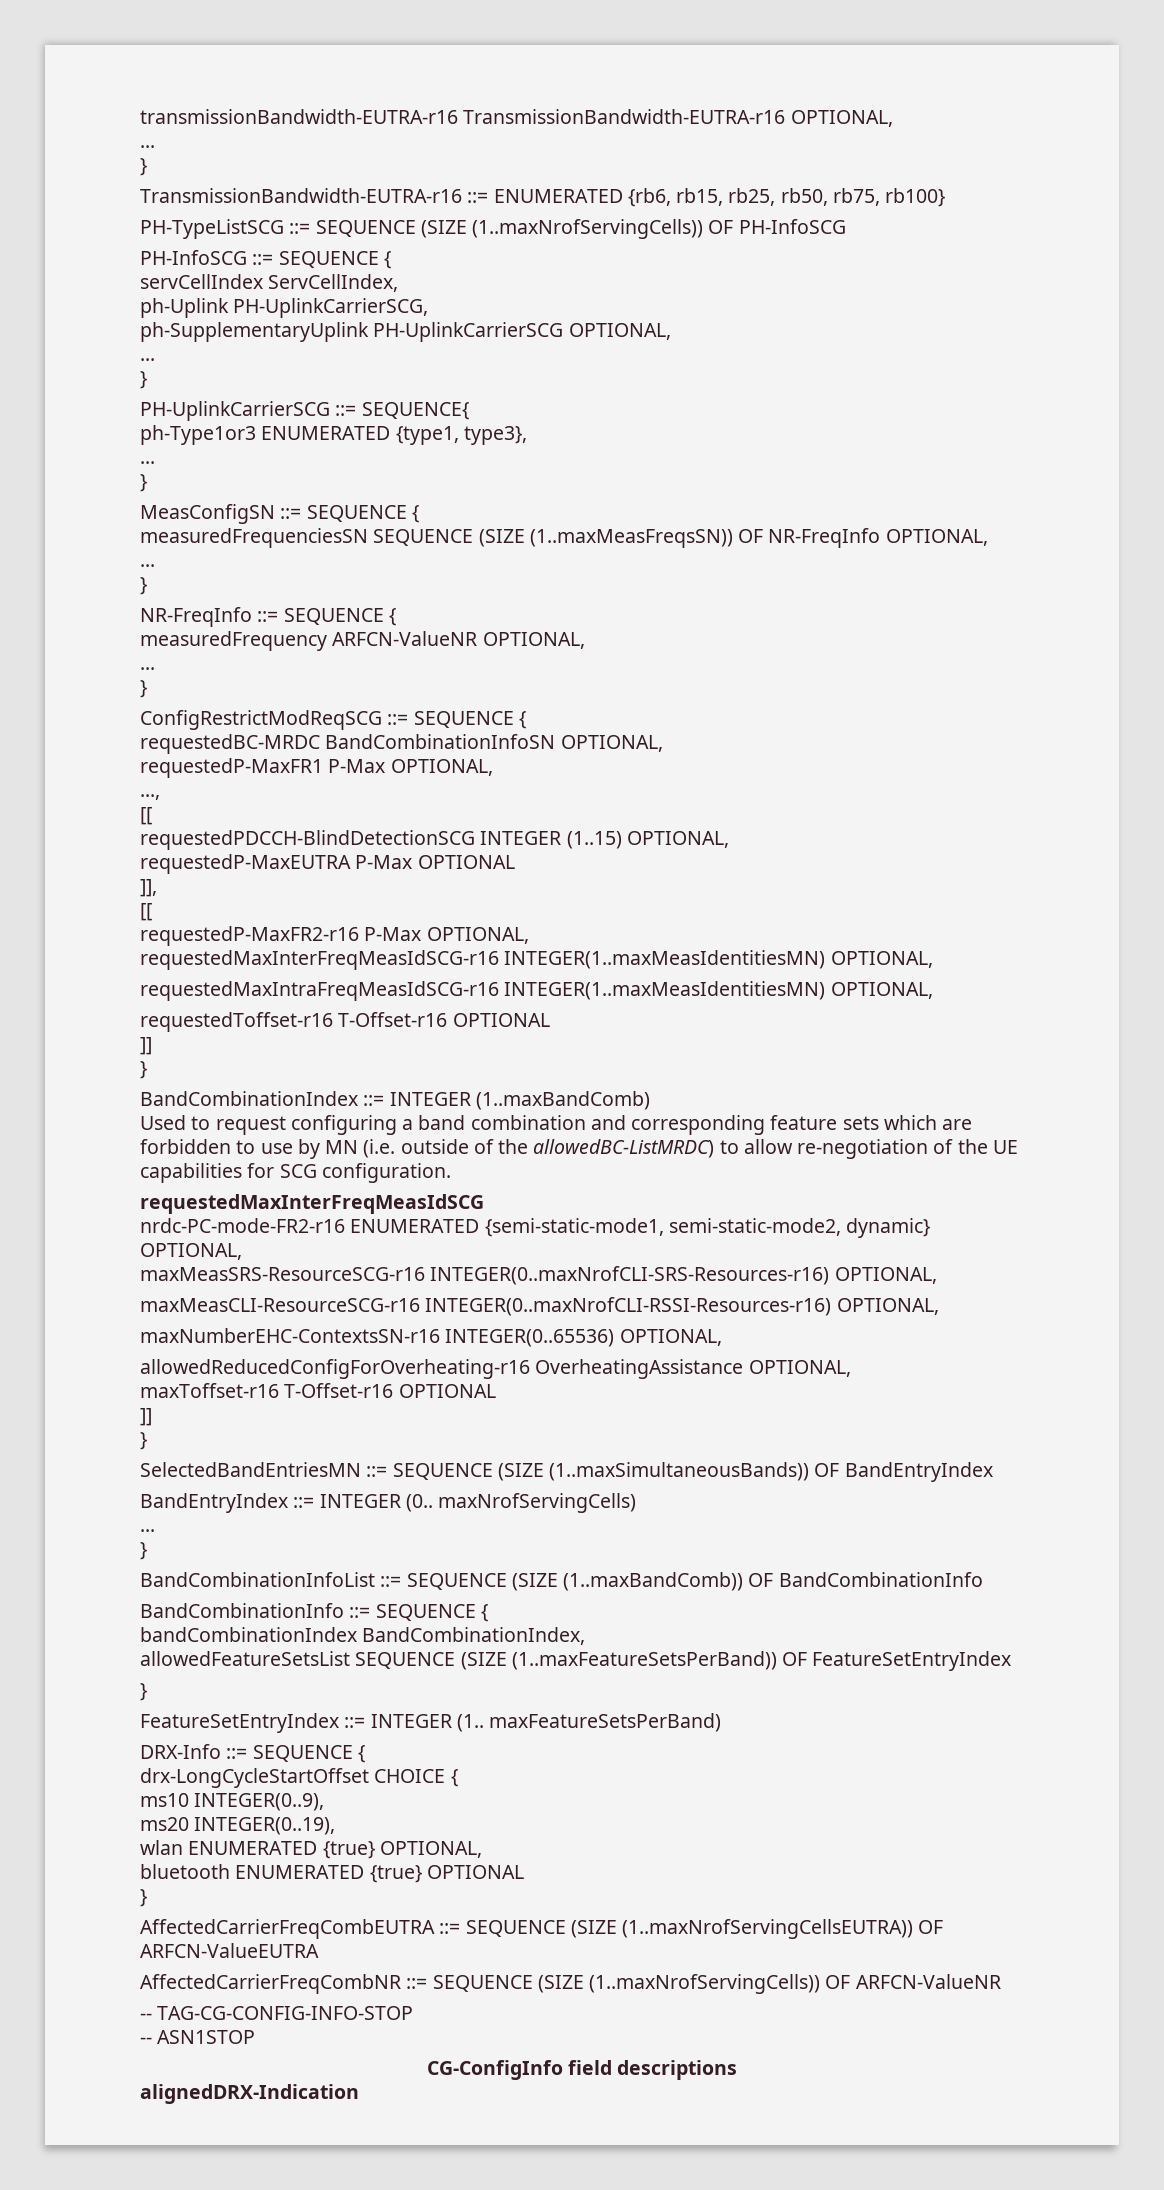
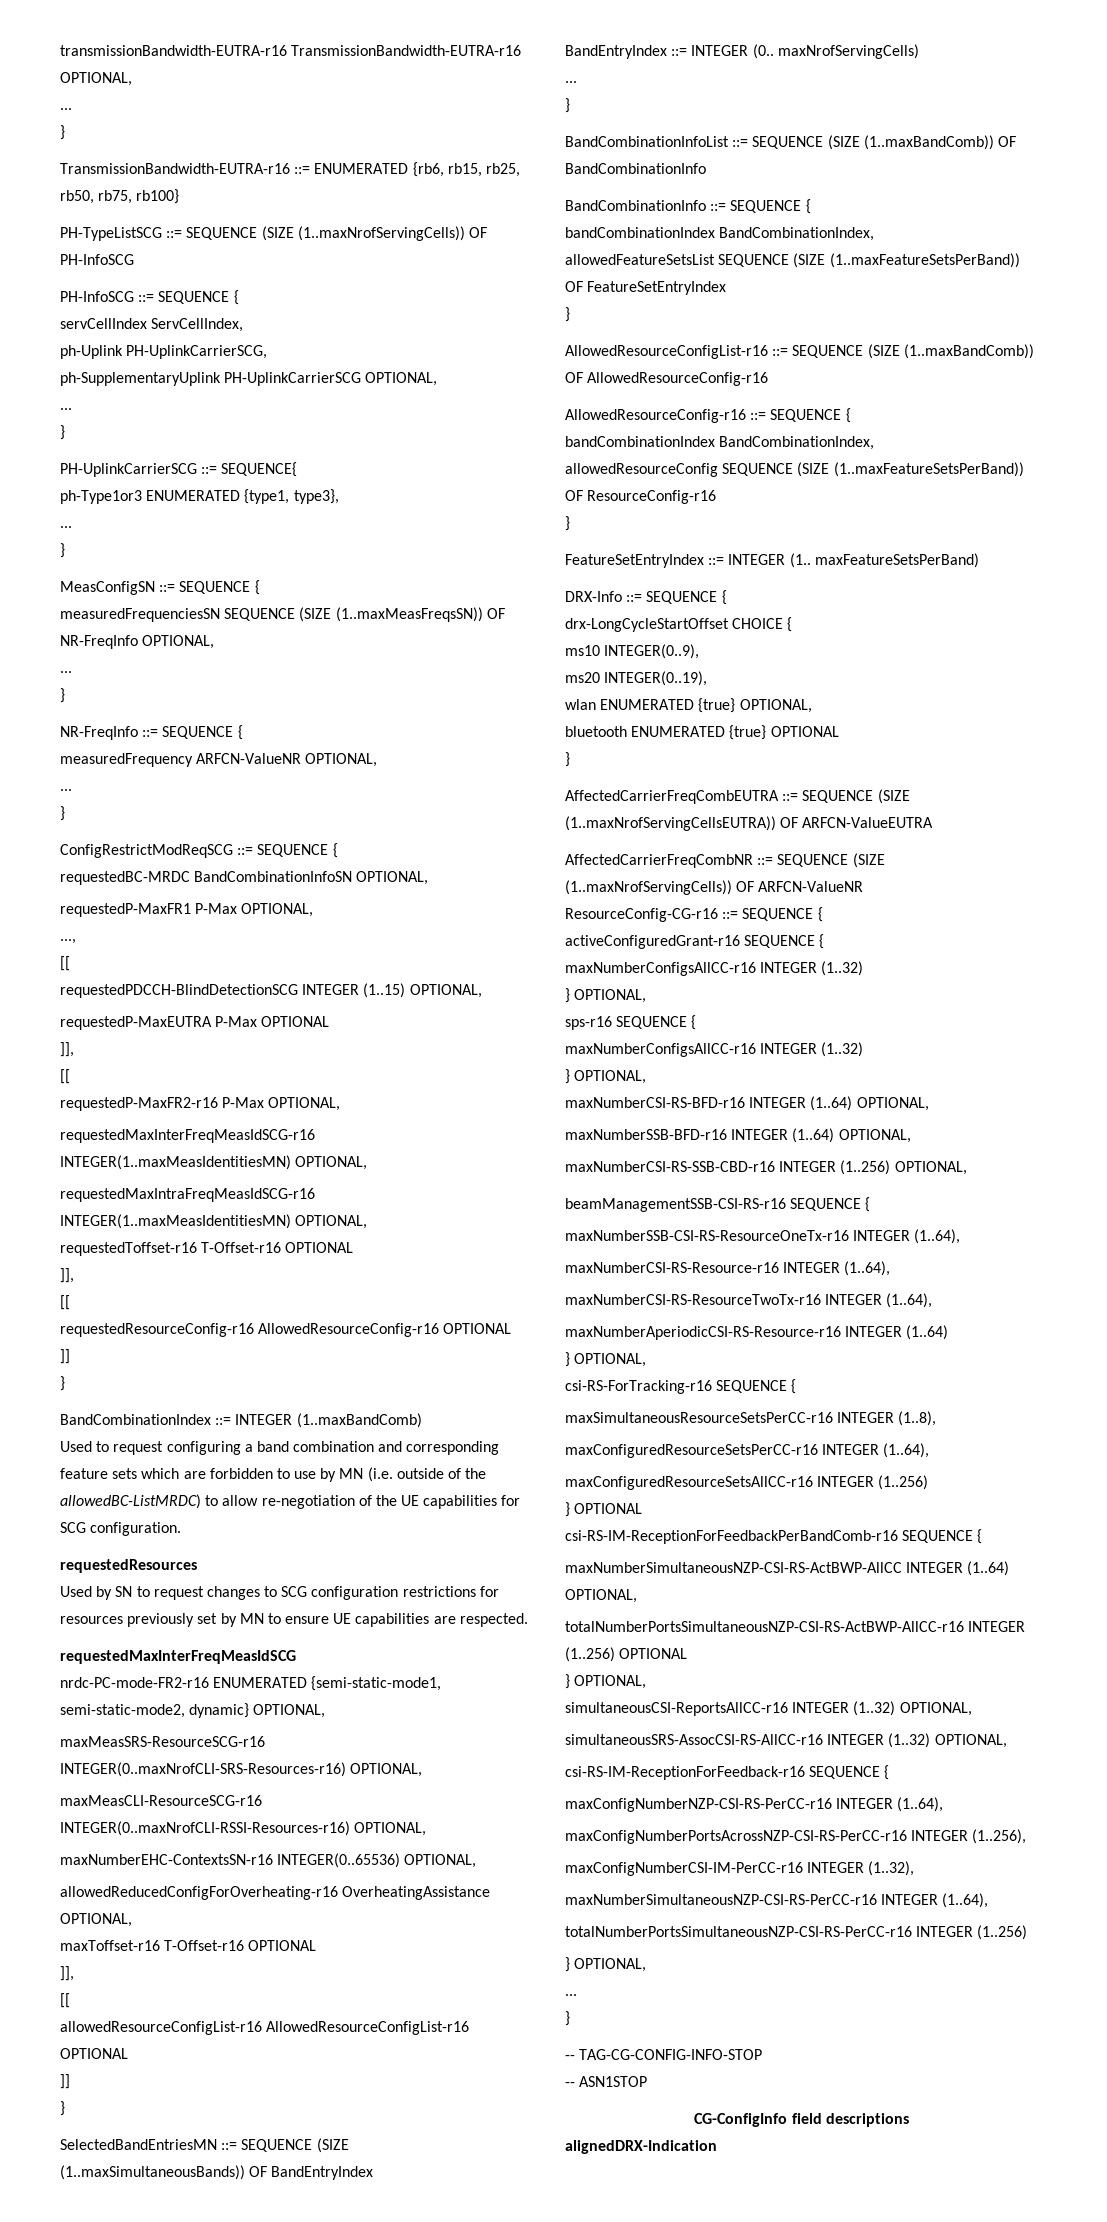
  requestedToffset-r16 T-Offset-r16 OPTIONAL
+ ]],
+ [[
+ requestedResourceConfig-r16 AllowedResourceConfig-r16 OPTIONAL
+ requestedResources
+ Used by SN to request changes to SCG configuration restrictions for resources previously set by MN to ensure UE capabilities are respected.
  maxToffset-r16 T-Offset-r16 OPTIONAL
+ ]],
+ [[
+ allowedResourceConfigList-r16 AllowedResourceConfigList-r16 OPTIONAL
+ AllowedResourceConfigList-r16 ::= SEQUENCE (SIZE (1..maxBandComb)) OF AllowedResourceConfig-r16
+ AllowedResourceConfig-r16 ::= SEQUENCE {
+ bandCombinationIndex BandCombinationIndex,
+ allowedResourceConfig SEQUENCE (SIZE (1..maxFeatureSetsPerBand)) OF ResourceConfig-r16
+ }
+ ResourceConfig-CG-r16 ::= SEQUENCE {
+ activeConfiguredGrant-r16 SEQUENCE {
+ maxNumberConfigsAllCC-r16 INTEGER (1..32)
+ } OPTIONAL,
+ sps-r16 SEQUENCE {
+ maxNumberConfigsAllCC-r16 INTEGER (1..32)
+ } OPTIONAL,
+ maxNumberCSI-RS-BFD-r16 INTEGER (1..64) OPTIONAL,
+ maxNumberSSB-BFD-r16 INTEGER (1..64) OPTIONAL,
+ maxNumberCSI-RS-SSB-CBD-r16 INTEGER (1..256) OPTIONAL,
+ beamManagementSSB-CSI-RS-r16 SEQUENCE {
+ maxNumberSSB-CSI-RS-ResourceOneTx-r16 INTEGER (1..64),
+ maxNumberCSI-RS-Resource-r16 INTEGER (1..64),
+ maxNumberCSI-RS-ResourceTwoTx-r16 INTEGER (1..64),
+ maxNumberAperiodicCSI-RS-Resource-r16 INTEGER (1..64)
+ } OPTIONAL,
+ csi-RS-ForTracking-r16 SEQUENCE {
+ maxSimultaneousResourceSetsPerCC-r16 INTEGER (1..8),
+ maxConfiguredResourceSetsPerCC-r16 INTEGER (1..64),
+ maxConfiguredResourceSetsAllCC-r16 INTEGER (1..256)
+ } OPTIONAL
+ csi-RS-IM-ReceptionForFeedbackPerBandComb-r16 SEQUENCE {
+ maxNumberSimultaneousNZP-CSI-RS-ActBWP-AllCC INTEGER (1..64) OPTIONAL,
+ totalNumberPortsSimultaneousNZP-CSI-RS-ActBWP-AllCC-r16 INTEGER (1..256) OPTIONAL
+ } OPTIONAL,
+ simultaneousCSI-ReportsAllCC-r16 INTEGER (1..32) OPTIONAL,
+ simultaneousSRS-AssocCSI-RS-AllCC-r16 INTEGER (1..32) OPTIONAL,
+ csi-RS-IM-ReceptionForFeedback-r16 SEQUENCE {
+ maxConfigNumberNZP-CSI-RS-PerCC-r16 INTEGER (1..64),
+ maxConfigNumberPortsAcrossNZP-CSI-RS-PerCC-r16 INTEGER (1..256),
+ maxConfigNumberCSI-IM-PerCC-r16 INTEGER (1..32),
+ maxNumberSimultaneousNZP-CSI-RS-PerCC-r16 INTEGER (1..64),
+ totalNumberPortsSimultaneousNZP-CSI-RS-PerCC-r16 INTEGER (1..256)
+ } OPTIONAL,
+ ...
+ }

